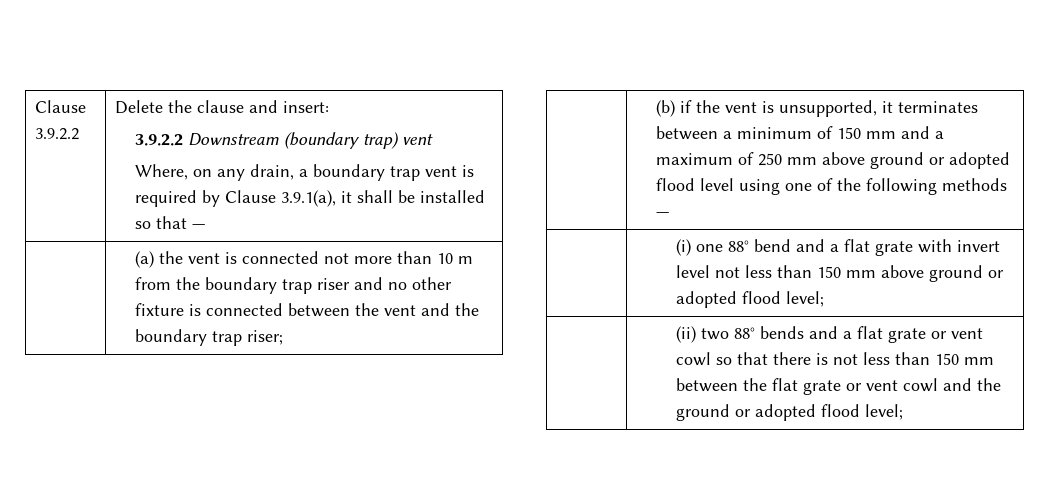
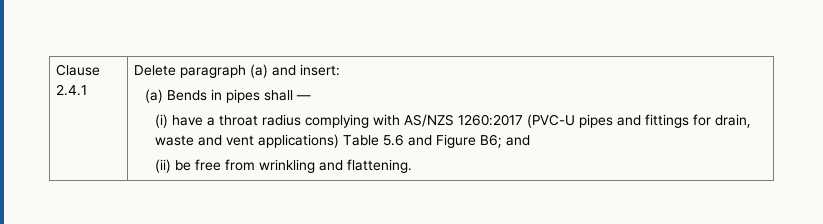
- Clause 3.9.2.2
+ Clause 2.4.1
- Delete the clause and insert:
+ Delete paragraph (a) and insert:
- 3.9.2.2 Downstream (boundary trap) vent
- Where, on any drain, a boundary trap vent is required by Clause 3.9.1(a), it shall be installed so that —
- | (a) the vent is connected not more than 10 m from the boundary trap riser and no other fixture is connected between the vent and the boundary trap riser;
- | (b) if the vent is unsupported, it terminates between a minimum of 150 mm and a maximum of 250 mm above ground or adopted flood level using one of the following methods —
- | (i) one 88° bend and a flat grate with invert level not less than 150 mm above ground or adopted flood level;
- | (ii) two 88° bends and a flat grate or vent cowl so that there is not less than 150 mm between the flat grate or vent cowl and the ground or adopted flood level;
+ (a) Bends in pipes shall —
+ (i) have a throat radius complying with AS/NZS 1260:2017 (PVC-U pipes and fittings for drain, waste and vent applications) Table 5.6 and Figure B6; and
+ (ii) be free from wrinkling and flattening.

